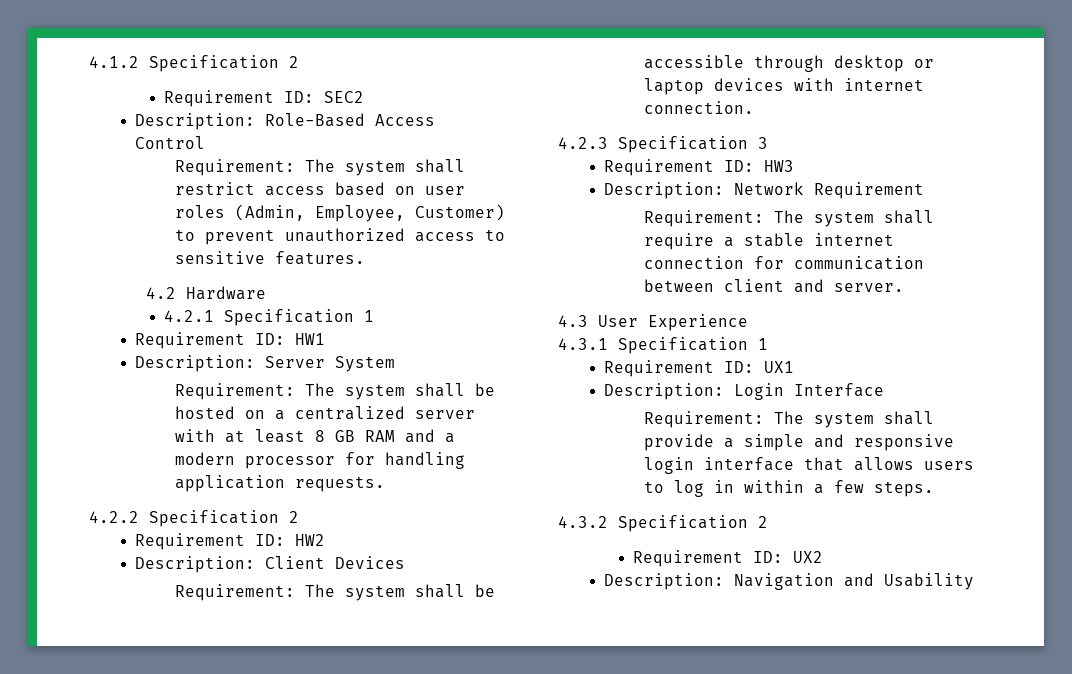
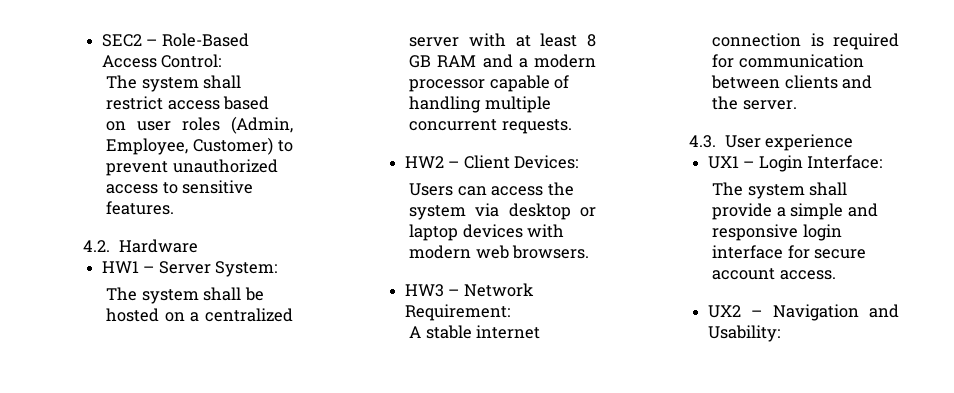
- 4.1.2 Specification 2
- Requirement ID: SEC2
- Description: Role-Based Access Control
- Requirement: The system shall restrict access based on user roles (Admin, Employee, Customer) to prevent unauthorized access to sensitive features.
+ SEC2 – Role-Based Access Control:
+ The system shall restrict access based on user roles (Admin, Employee, Customer) to prevent unauthorized access to sensitive features.
- 4.2 Hardware
+ 4.2. Hardware
- 4.2.1 Specification 1
- Requirement ID: HW1
- Description: Server System
- Requirement: The system shall be hosted on a centralized server with at least 8 GB RAM and a modern processor for handling application requests.
- 4.2.2 Specification 2
- Requirement ID: HW2
- Description: Client Devices
- Requirement: The system shall be accessible through desktop or laptop devices with internet connection.
- 4.2.3 Specification 3
- Requirement ID: HW3
- Description: Network Requirement
- Requirement: The system shall require a stable internet connection for communication between client and server.
- 4.3 User Experience
- 4.3.1 Specification 1
- Requirement ID: UX1
- Description: Login Interface
- Requirement: The system shall provide a simple and responsive login interface that allows users to log in within a few steps.
- 4.3.2 Specification 2
- Requirement ID: UX2
- Description: Navigation and Usability
+ HW1 – Server System:
+ The system shall be hosted on a centralized server with at least 8 GB RAM and a modern processor capable of handling multiple concurrent requests.
+ HW2 – Client Devices:
+ Users can access the system via desktop or laptop devices with modern web browsers.
+ HW3 – Network Requirement:
+ A stable internet connection is required for communication between clients and the server.
+ 4.3. User experience
+ UX1 – Login Interface:
+ The system shall provide a simple and responsive login interface for secure account access.
+ UX2 – Navigation and Usability:

